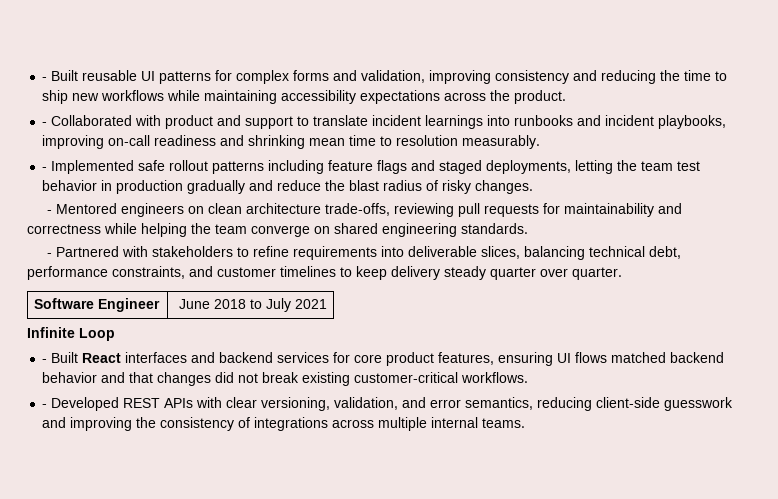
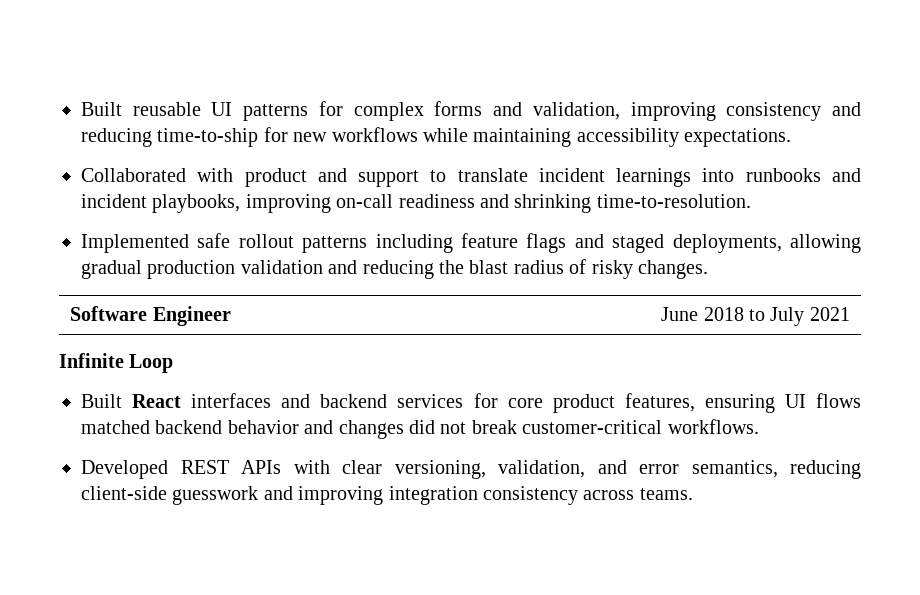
- - Built reusable UI patterns for complex forms and validation, improving consistency and reducing the time to ship new workflows while maintaining accessibility expectations across the product.
- - Collaborated with product and support to translate incident learnings into runbooks and incident playbooks, improving on-call readiness and shrinking mean time to resolution measurably.
- - Implemented safe rollout patterns including feature flags and staged deployments, letting the team test behavior in production gradually and reduce the blast radius of risky changes.
+ Built reusable UI patterns for complex forms and validation, improving consistency and reducing time-to-ship for new workflows while maintaining accessibility expectations.
+ Collaborated with product and support to translate incident learnings into runbooks and incident playbooks, improving on-call readiness and shrinking time-to-resolution.
+ Implemented safe rollout patterns including feature flags and staged deployments, allowing gradual production validation and reducing the blast radius of risky changes.
- - Mentored engineers on clean architecture trade-offs, reviewing pull requests for maintainability and correctness while helping the team converge on shared engineering standards.
- - Partnered with stakeholders to refine requirements into deliverable slices, balancing technical debt, performance constraints, and customer timelines to keep delivery steady quarter over quarter.
- - Built React interfaces and backend services for core product features, ensuring UI flows matched backend behavior and that changes did not break existing customer-critical workflows.
+ Built React interfaces and backend services for core product features, ensuring UI flows matched backend behavior and changes did not break customer-critical workflows.
- - Developed REST APIs with clear versioning, validation, and error semantics, reducing client-side guesswork and improving the consistency of integrations across multiple internal teams.
+ Developed REST APIs with clear versioning, validation, and error semantics, reducing client-side guesswork and improving integration consistency across teams.

